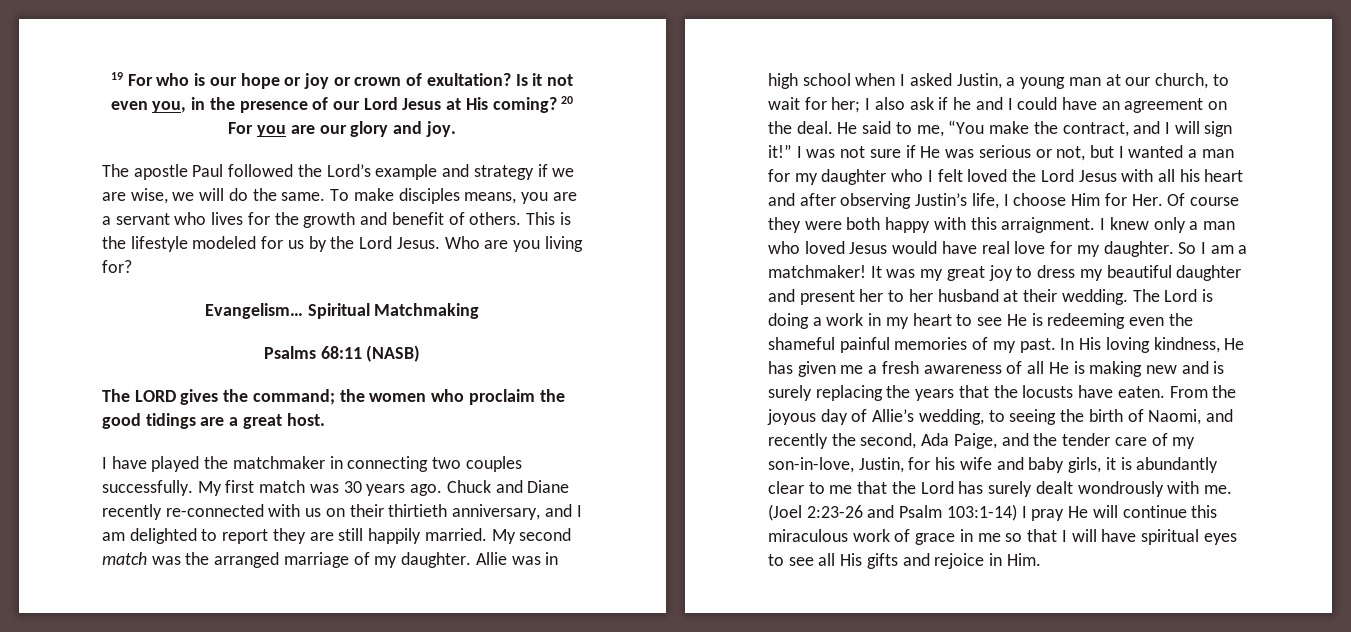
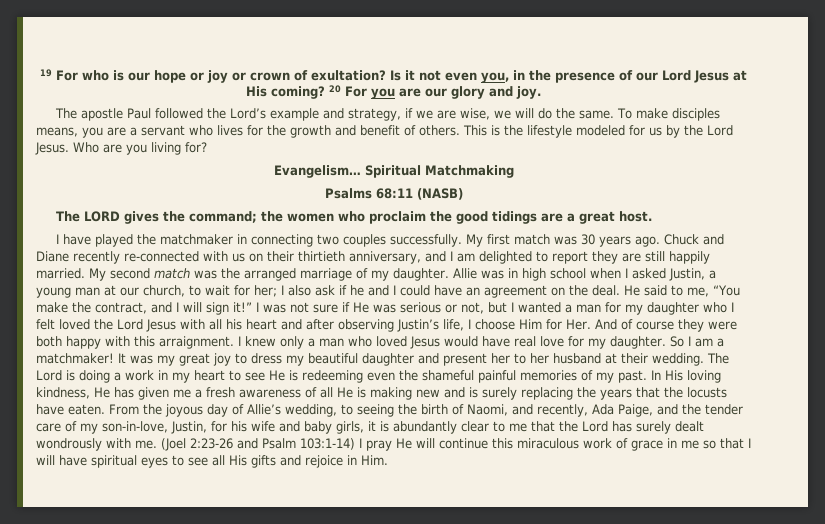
- The apostle Paul followed the Lord’s example and strategy if we are wise, we will do the same.
+ The apostle Paul followed the Lord’s example and strategy, if we are wise, we will do the same.
- I was not sure if He was serious or not, but I wanted a man for my daughter who I felt loved the Lord Jesus with all his heart and after observing Justin’s life, I choose Him for Her. Of course they were both happy with this arraignment.
+ I was not sure if He was serious or not, but I wanted a man for my daughter who I felt loved the Lord Jesus with all his heart and after observing Justin’s life, I choose Him for Her. And of course they were both happy with this arraignment.
- From the joyous day of Allie’s wedding, to seeing the birth of Naomi, and recently the second, Ada Paige, and the tender care of my son-in-love, Justin, for his wife and baby girls, it is abundantly clear to me that the Lord has surely dealt wondrously with me.
+ From the joyous day of Allie’s wedding, to seeing the birth of Naomi, and recently, Ada Paige, and the tender care of my son-in-love, Justin, for his wife and baby girls, it is abundantly clear to me that the Lord has surely dealt wondrously with me.

